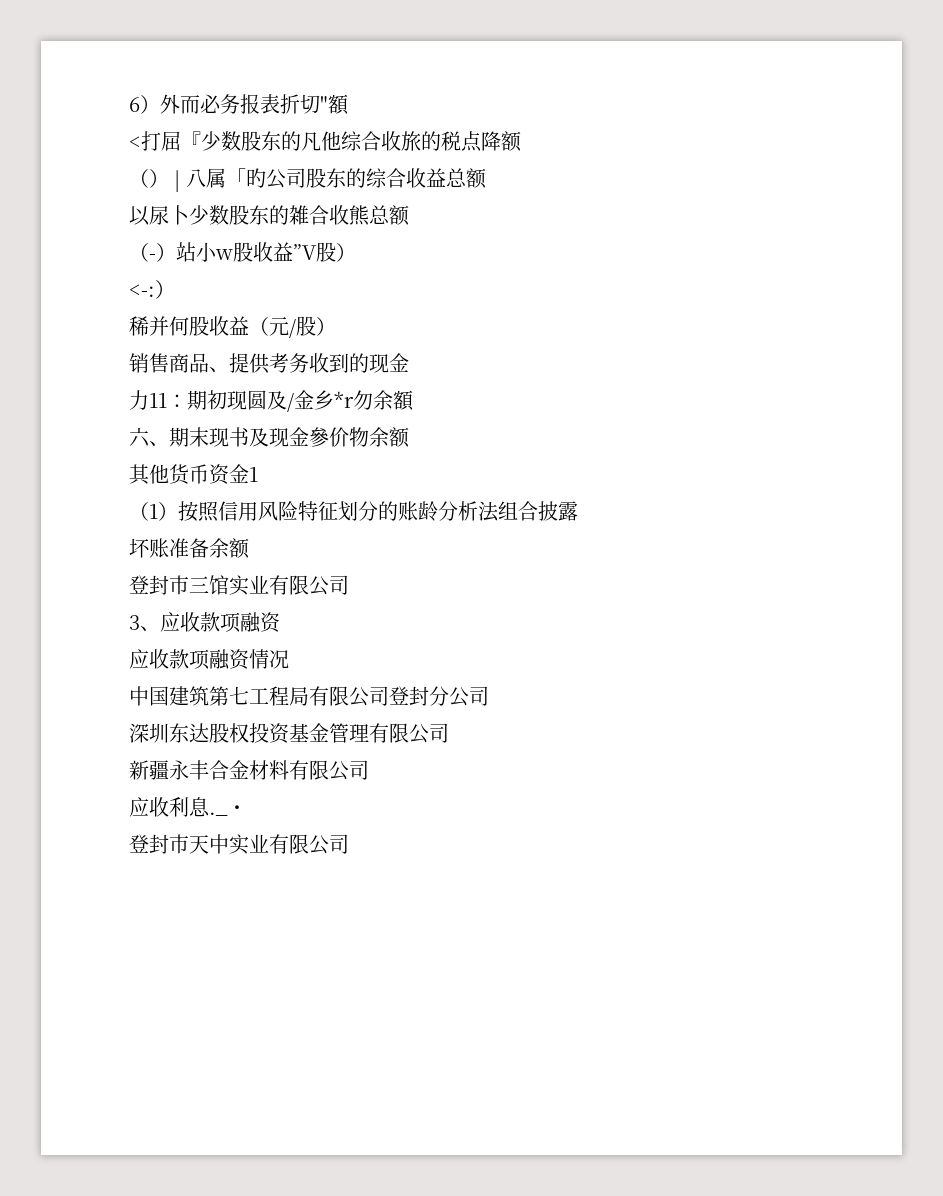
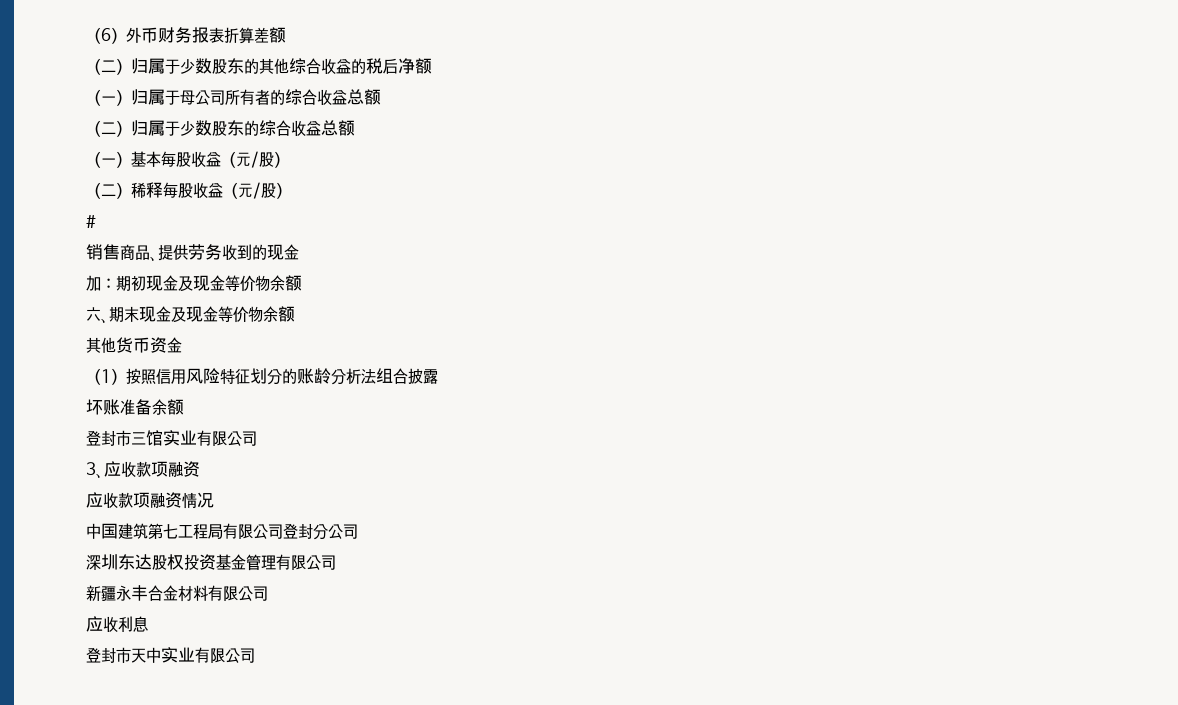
- 6）外而必务报表折切"額
- <打屈『少数股东的凡他综合收旅的税点降额
- （） | 八属「旳公司股东的综合收益总额
+ （6）外币财务报表折算差额
+ （二）归属于少数股东的其他综合收益的税后净额
+ （一）归属于母公司所有者的综合收益总额
+ （二）归属于少数股东的综合收益总额
- 以尿卜少数股东的雑合收熊总额
- （-）站小w股收益”V股）
- <-:）
- 稀并何股收益（元/股）
+ （一）基本每股收益（元/股）
+ （二）稀释每股收益（元/股）
+ #
- 销售商品、提供考务收到的现金
+ 销售商品、提供劳务收到的现金
- 力11：期初现圆及/金乡*r勿余額
+ 加：期初现金及现金等价物余额
- 六、期末现书及现金參价物余额
+ 六、期末现金及现金等价物余额
- 其他货币资金1
+ 其他货币资金
- 应收利息._・
+ 应收利息

